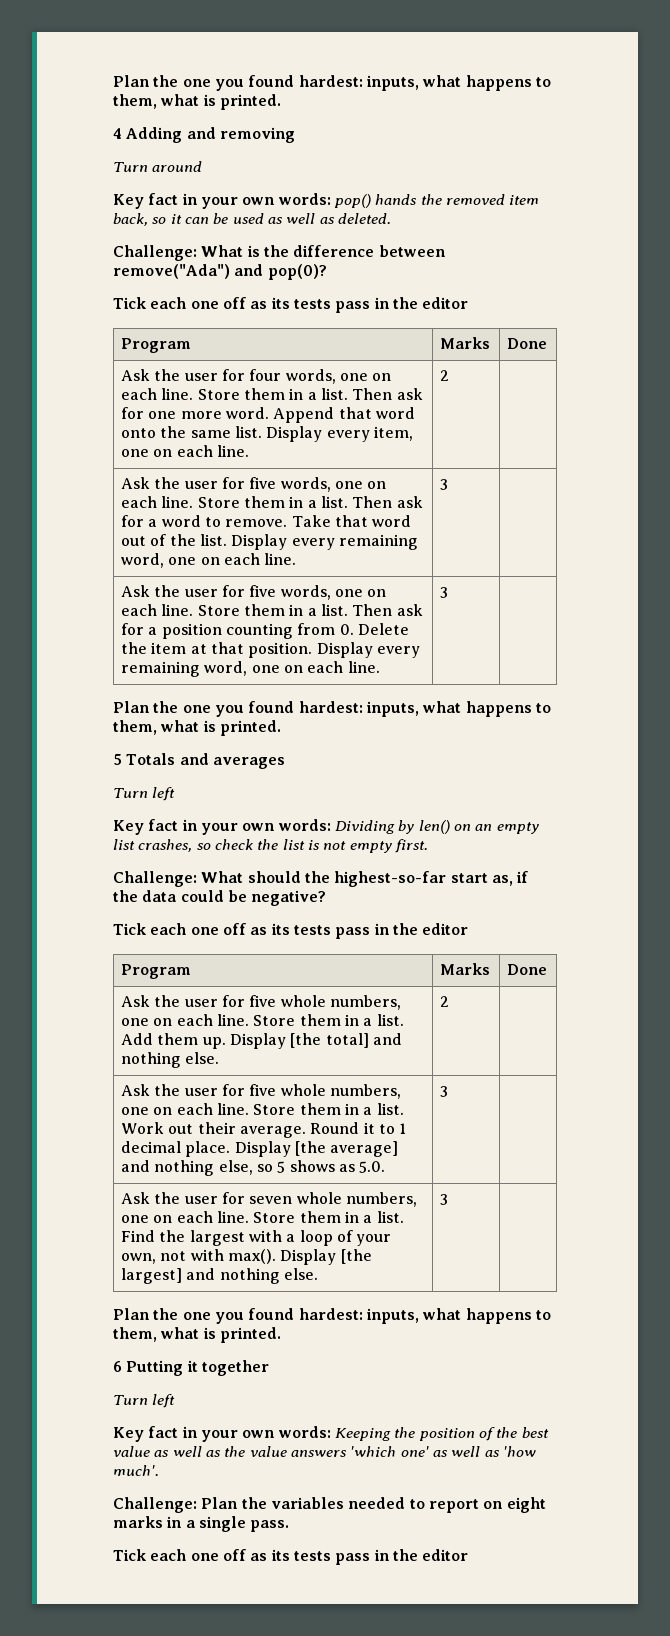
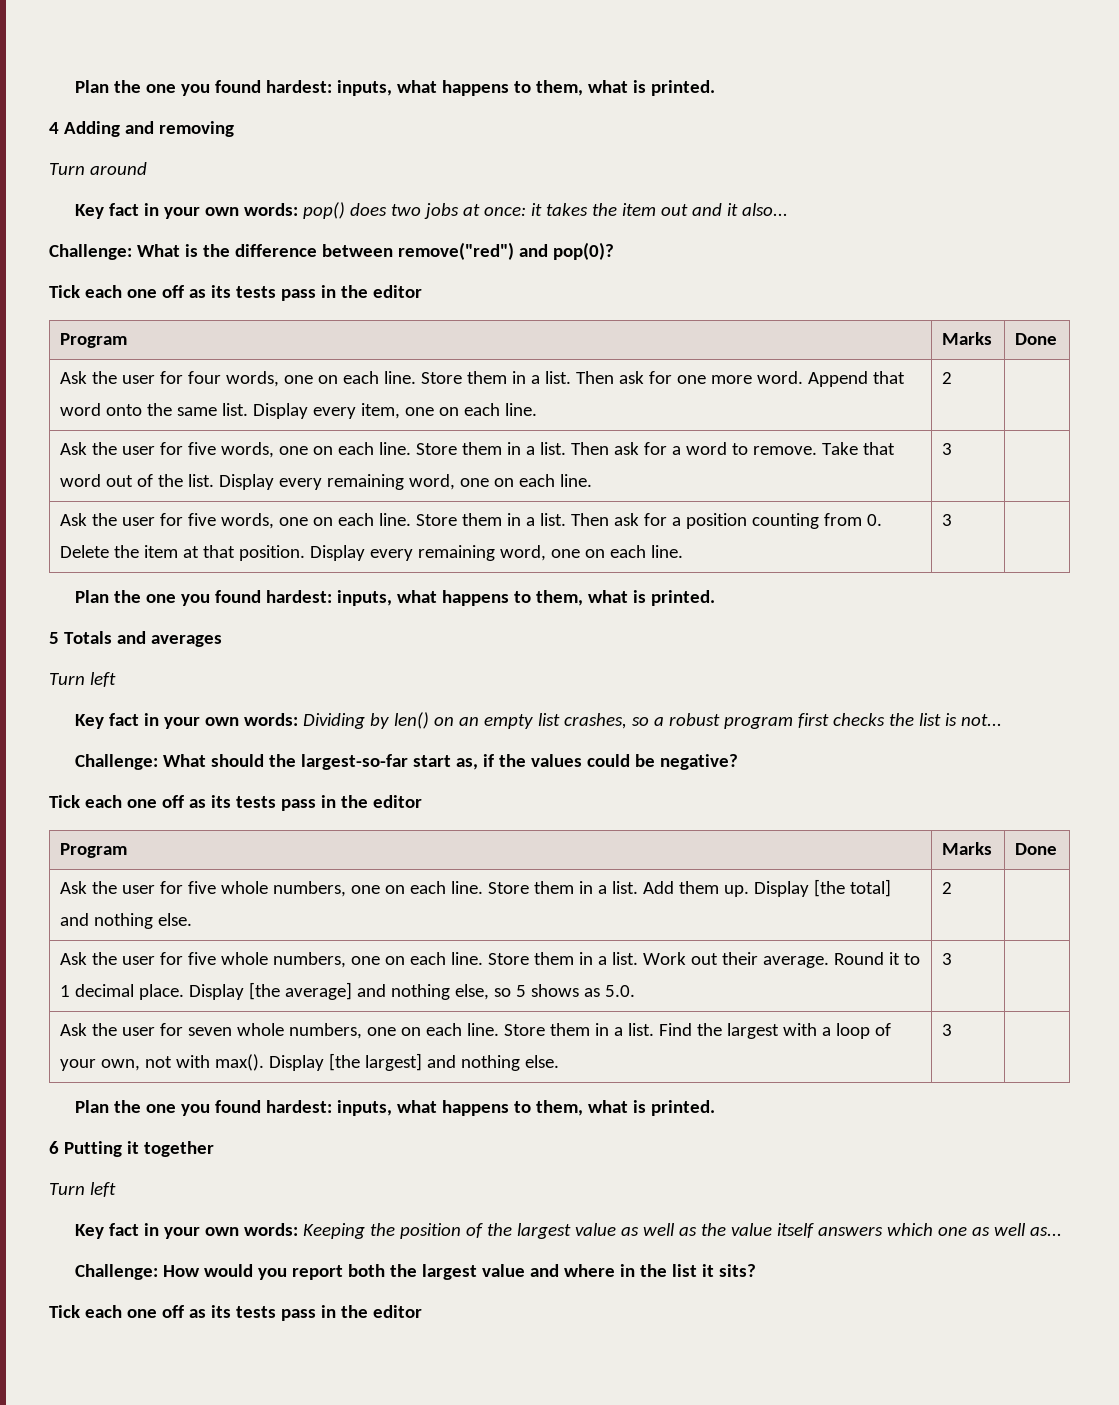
- Key fact in your own words: pop() hands the removed item back, so it can be used as well as deleted.
+ Key fact in your own words: pop() does two jobs at once: it takes the item out and it also...
- Challenge: What is the difference between remove("Ada") and pop(0)?
+ Challenge: What is the difference between remove("red") and pop(0)?
- Key fact in your own words: Dividing by len() on an empty list crashes, so check the list is not empty first.
+ Key fact in your own words: Dividing by len() on an empty list crashes, so a robust program first checks the list is not...
- Challenge: What should the highest-so-far start as, if the data could be negative?
+ Challenge: What should the largest-so-far start as, if the values could be negative?
- Key fact in your own words: Keeping the position of the best value as well as the value answers 'which one' as well as 'how much'.
- Challenge: Plan the variables needed to report on eight marks in a single pass.
+ Key fact in your own words: Keeping the position of the largest value as well as the value itself answers which one as well as...
+ Challenge: How would you report both the largest value and where in the list it sits?

